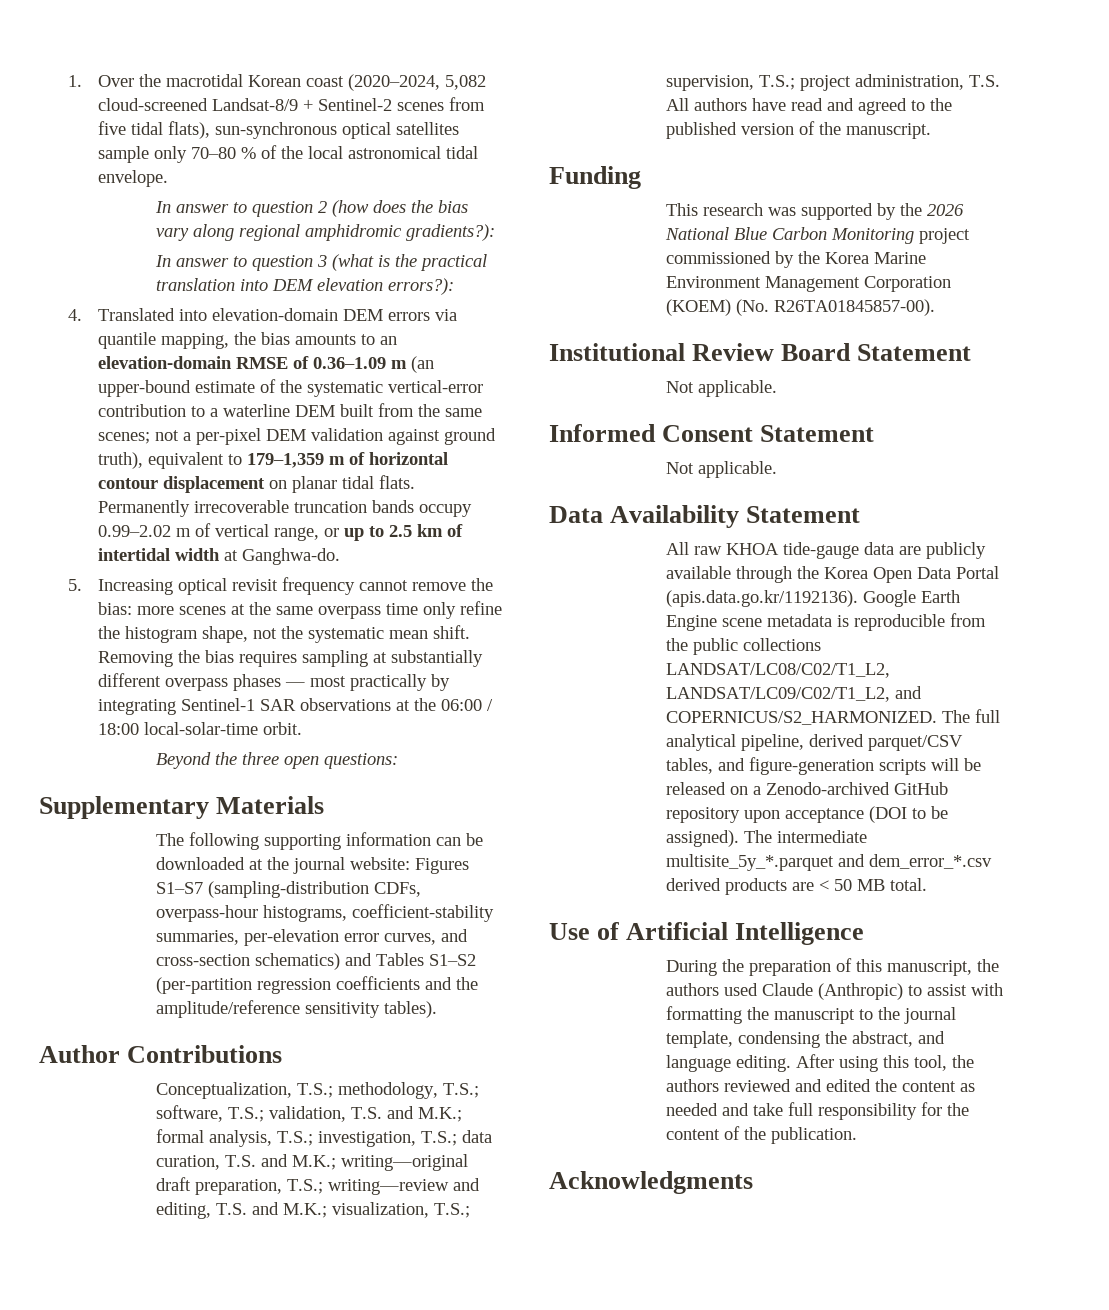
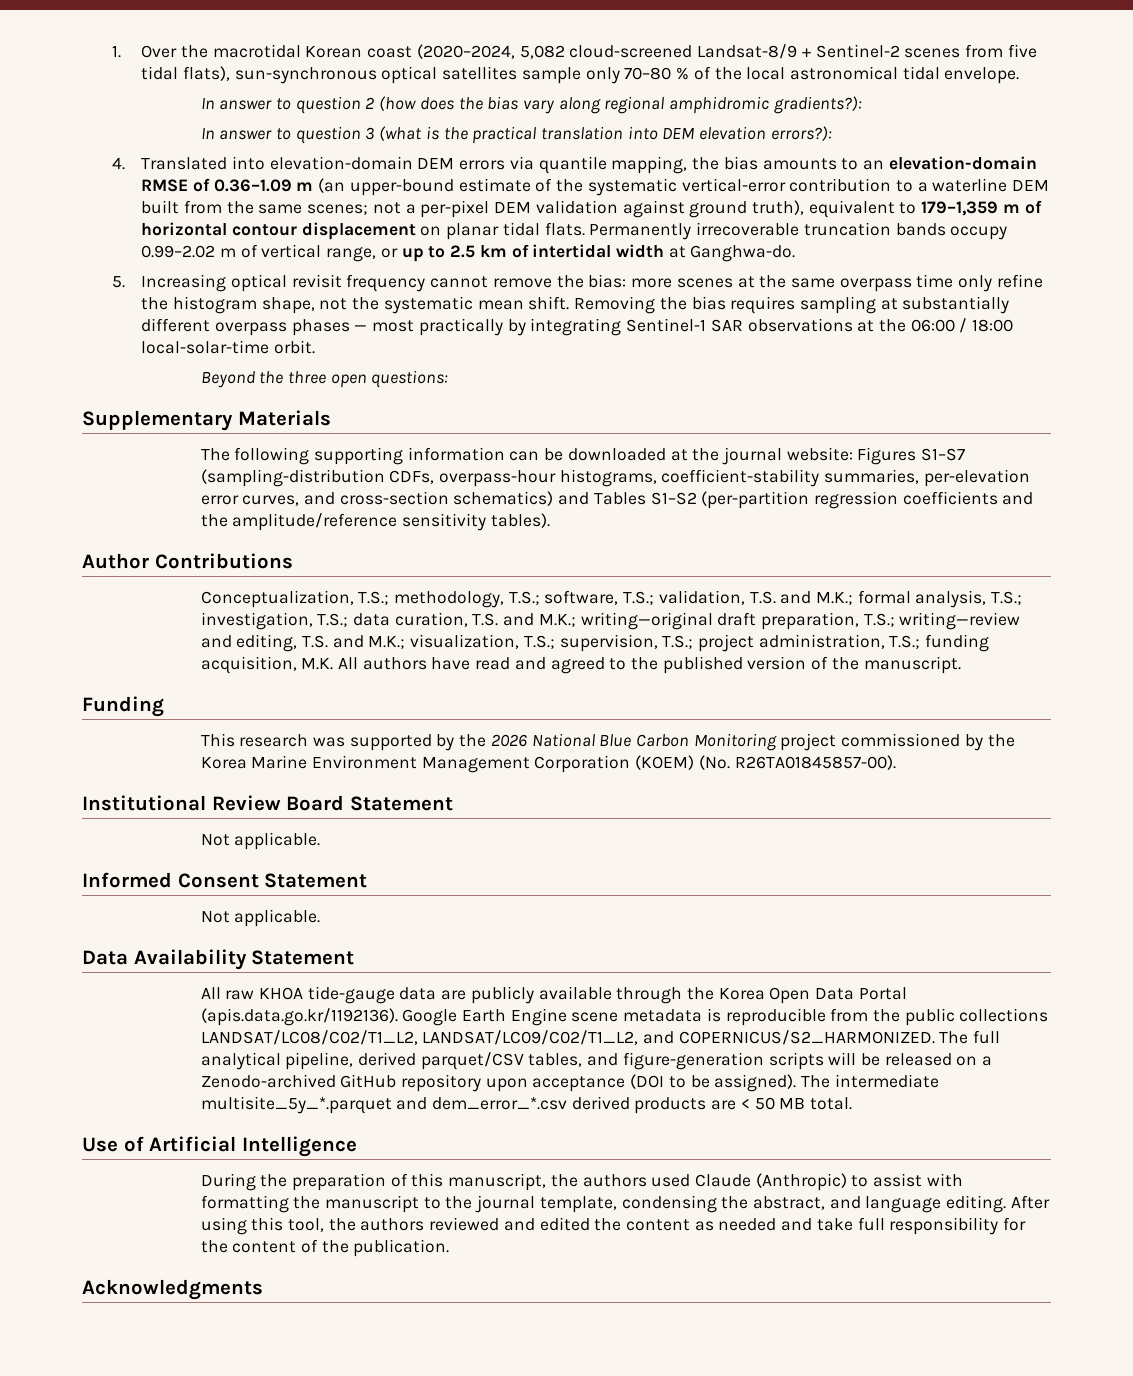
- Conceptualization, T.S.; methodology, T.S.; software, T.S.; validation, T.S. and M.K.; formal analysis, T.S.; investigation, T.S.; data curation, T.S. and M.K.; writing—original draft preparation, T.S.; writing—review and editing, T.S. and M.K.; visualization, T.S.; supervision, T.S.; project administration, T.S. All authors have read and agreed to the published version of the manuscript.
+ Conceptualization, T.S.; methodology, T.S.; software, T.S.; validation, T.S. and M.K.; formal analysis, T.S.; investigation, T.S.; data curation, T.S. and M.K.; writing—original draft preparation, T.S.; writing—review and editing, T.S. and M.K.; visualization, T.S.; supervision, T.S.; project administration, T.S.; funding acquisition, M.K. All authors have read and agreed to the published version of the manuscript.

